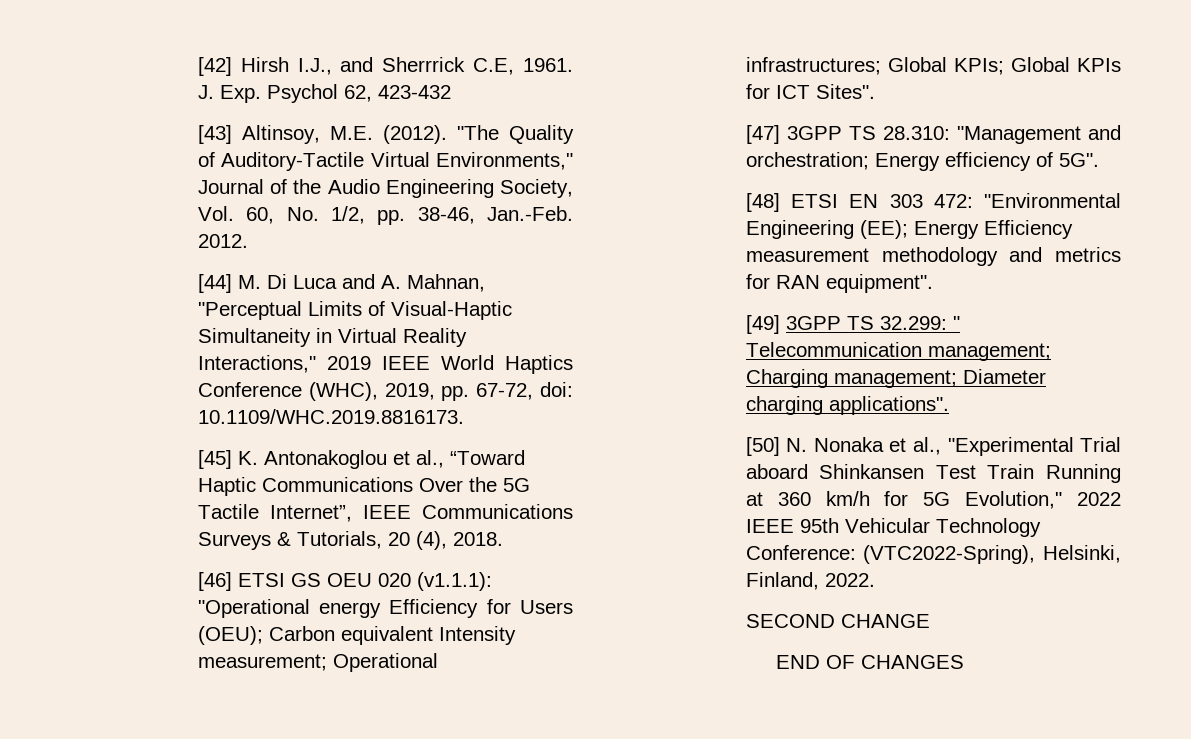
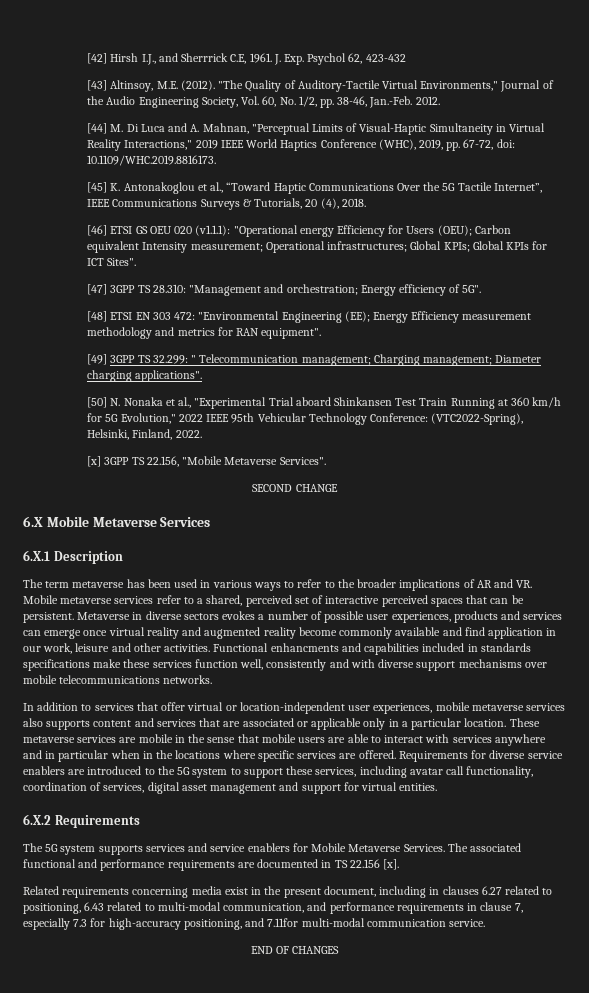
+ [x] 3GPP TS 22.156, "Mobile Metaverse Services".
  SECOND CHANGE
+ 6.X Mobile Metaverse Services
+ 6.X.1 Description
+ The term metaverse has been used in various ways to refer to the broader implications of AR and VR. Mobile metaverse services refer to a shared, perceived set of interactive perceived spaces that can be persistent. Metaverse in diverse sectors evokes a number of possible user experiences, products and services can emerge once virtual reality and augmented reality become commonly available and find application in our work, leisure and other activities. Functional enhancments and capabilities included in standards specifications make these services function well, consistently and with diverse support mechanisms over mobile telecommunications networks.
+ In addition to services that offer virtual or location-independent user experiences, mobile metaverse services also supports content and services that are associated or applicable only in a particular location. These metaverse services are mobile in the sense that mobile users are able to interact with services anywhere and in particular when in the locations where specific services are offered. Requirements for diverse service enablers are introduced to the 5G system to support these services, including avatar call functionality, coordination of services, digital asset management and support for virtual entities.
+ 6.X.2 Requirements
+ The 5G system supports services and service enablers for Mobile Metaverse Services. The associated functional and performance requirements are documented in TS 22.156 [x].
+ Related requirements concerning media exist in the present document, including in clauses 6.27 related to positioning, 6.43 related to multi-modal communication, and performance requirements in clause 7, especially 7.3 for high-accuracy positioning, and 7.11for multi-modal communication service.

